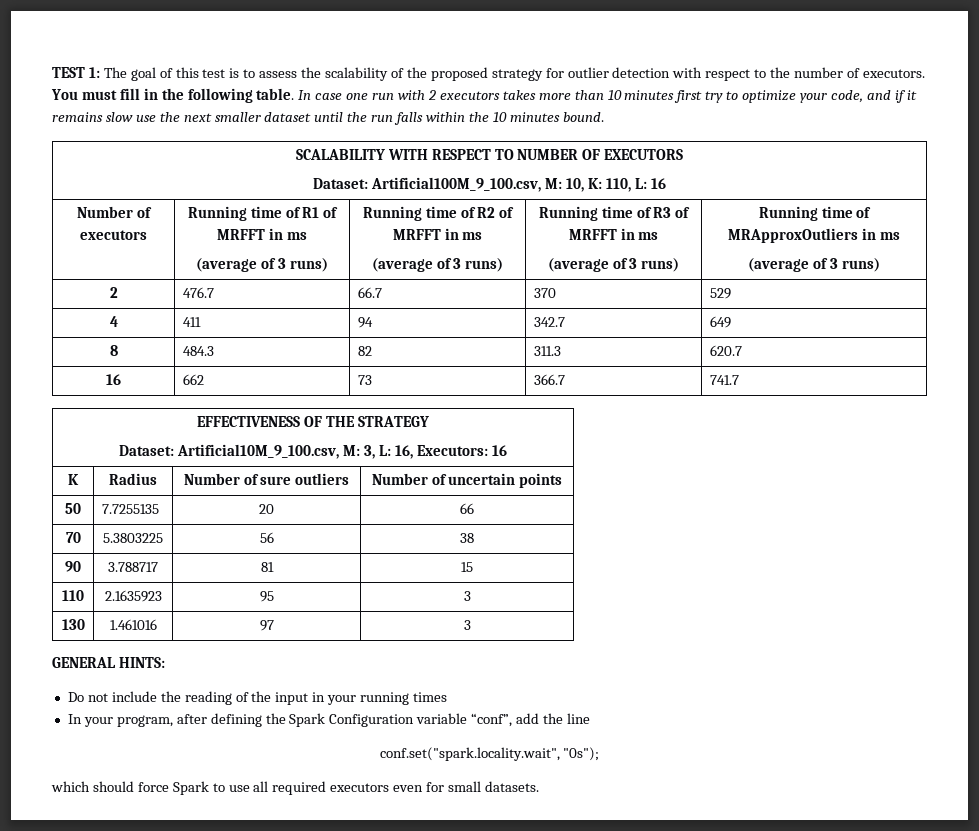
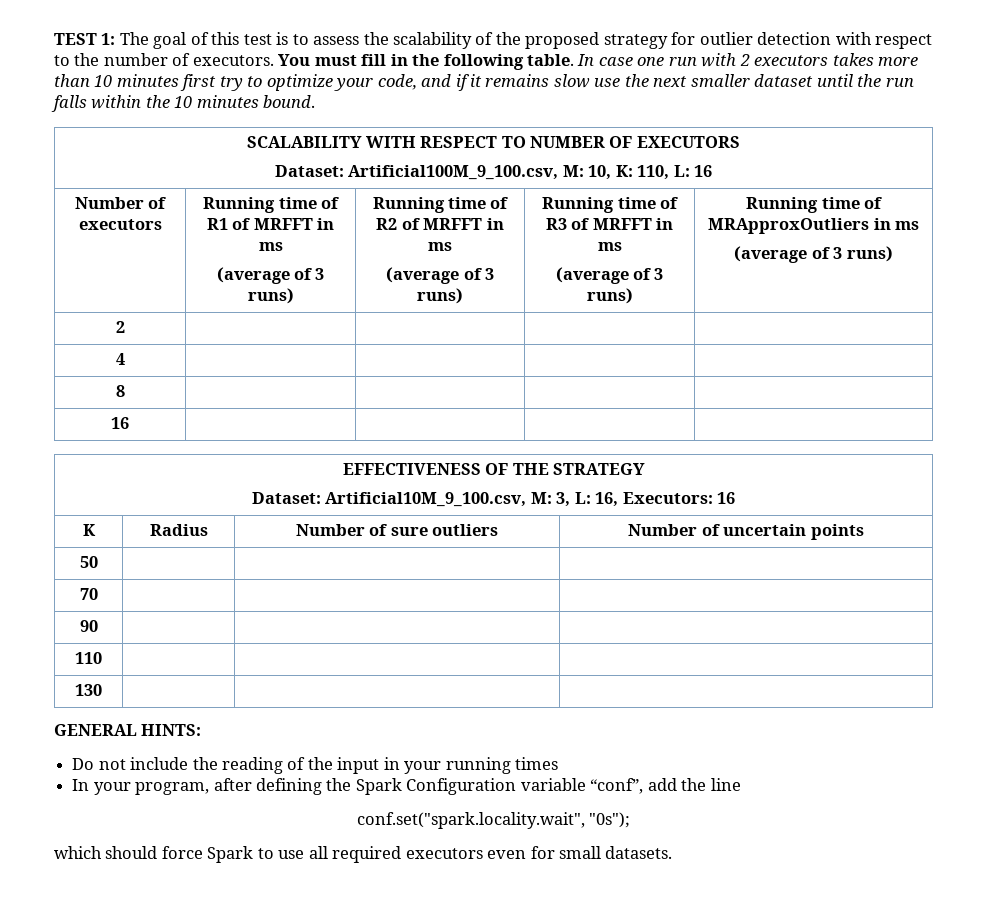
- 2 | 476.7 | 66.7 | 370 | 529
- 4 | 411 | 94 | 342.7 | 649
- 8 | 484.3 | 82 | 311.3 | 620.7
- 16 | 662 | 73 | 366.7 | 741.7
+ 2 | | | |
+ 4 | | | |
+ 8 | | | |
+ 16 | | | |
- 50 | 7.7255135 | 20 | 66
- 70 | 5.3803225 | 56 | 38
- 90 | 3.788717 | 81 | 15
- 110 | 2.1635923 | 95 | 3
- 130 | 1.461016 | 97 | 3
+ 50 | | |
+ 70 | | |
+ 90 | | |
+ 110 | | |
+ 130 | | |

